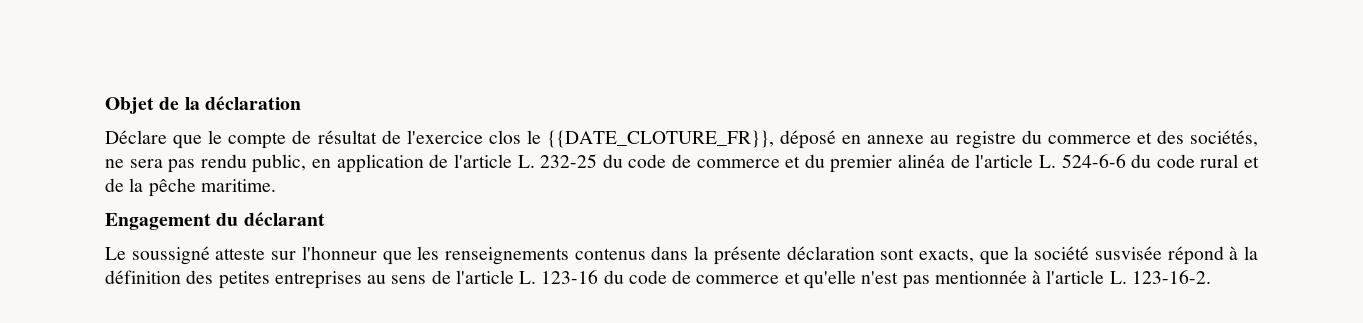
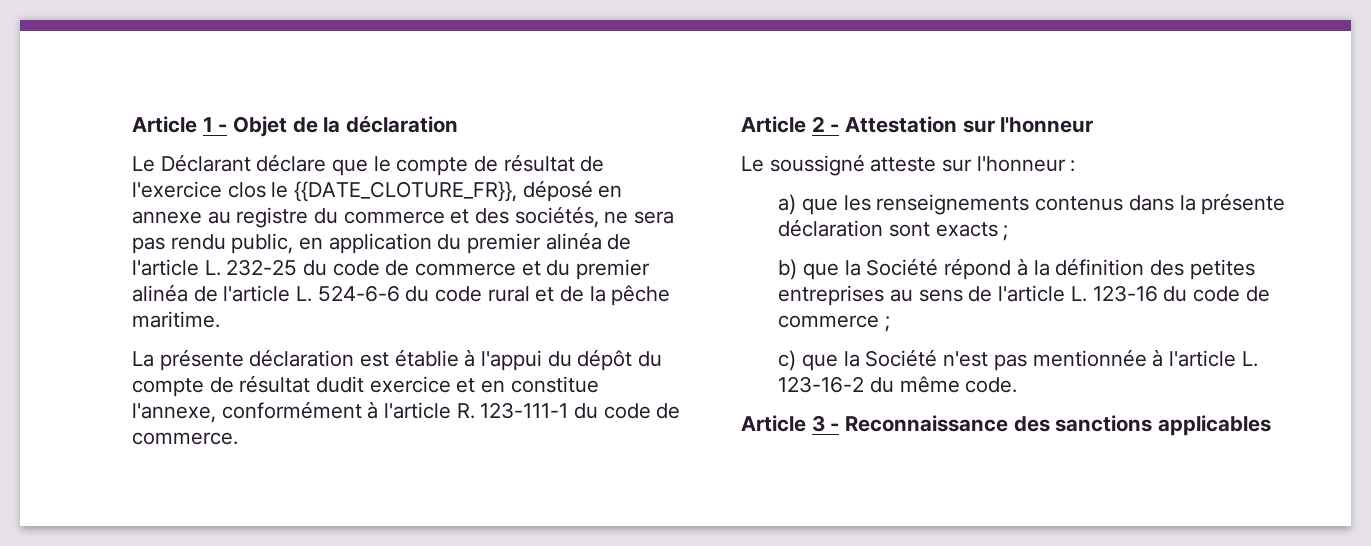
- Objet de la déclaration
+ Article 1 - Objet de la déclaration
- Déclare que le compte de résultat de l'exercice clos le {{DATE_CLOTURE_FR}}, déposé en annexe au registre du commerce et des sociétés, ne sera pas rendu public, en application de l'article L. 232-25 du code de commerce et du premier alinéa de l'article L. 524-6-6 du code rural et de la pêche maritime.
+ Le Déclarant déclare que le compte de résultat de l'exercice clos le {{DATE_CLOTURE_FR}}, déposé en annexe au registre du commerce et des sociétés, ne sera pas rendu public, en application du premier alinéa de l'article L. 232-25 du code de commerce et du premier alinéa de l'article L. 524-6-6 du code rural et de la pêche maritime.
- Engagement du déclarant
+ La présente déclaration est établie à l'appui du dépôt du compte de résultat dudit exercice et en constitue l'annexe, conformément à l'article R. 123-111-1 du code de commerce.
+ Article 2 - Attestation sur l'honneur
- Le soussigné atteste sur l'honneur que les renseignements contenus dans la présente déclaration sont exacts, que la société susvisée répond à la définition des petites entreprises au sens de l'article L. 123-16 du code de commerce et qu'elle n'est pas mentionnée à l'article L. 123-16-2.
+ Le soussigné atteste sur l'honneur :
+ a) que les renseignements contenus dans la présente déclaration sont exacts ;
+ b) que la Société répond à la définition des petites entreprises au sens de l'article L. 123-16 du code de commerce ;
+ c) que la Société n'est pas mentionnée à l'article L. 123-16-2 du même code.
+ Article 3 - Reconnaissance des sanctions applicables

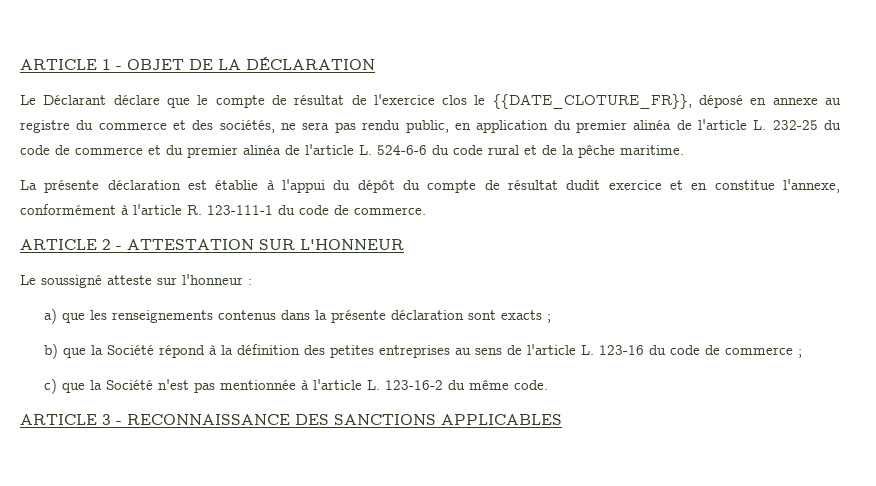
- Article 1 - Objet de la déclaration
+ ARTICLE 1 - OBJET DE LA DÉCLARATION
- Article 2 - Attestation sur l'honneur
+ ARTICLE 2 - ATTESTATION SUR L'HONNEUR
- Article 3 - Reconnaissance des sanctions applicables
+ ARTICLE 3 - RECONNAISSANCE DES SANCTIONS APPLICABLES

